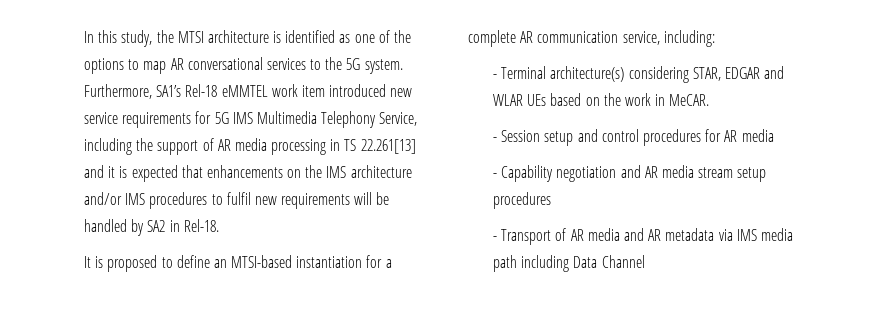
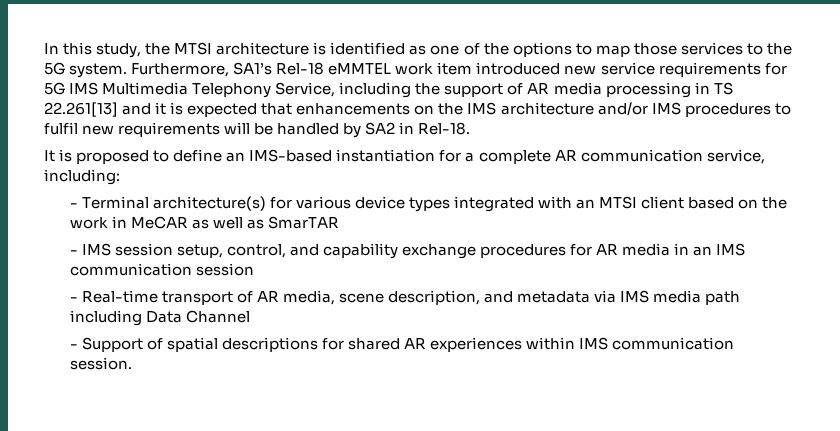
- In this study, the MTSI architecture is identified as one of the options to map AR conversational services to the 5G system.
+ In this study, the MTSI architecture is identified as one of the options to map those services to the 5G system.
- It is proposed to define an MTSI-based instantiation for a complete AR communication service, including:
+ It is proposed to define an IMS-based instantiation for a complete AR communication service, including:
- - Terminal architecture(s) considering STAR, EDGAR and WLAR UEs based on the work in MeCAR.
- - Session setup and control procedures for AR media
- - Capability negotiation and AR media stream setup procedures
- - Transport of AR media and AR metadata via IMS media path including Data Channel
+ - Terminal architecture(s) for various device types integrated with an MTSI client based on the work in MeCAR as well as SmarTAR
+ - IMS session setup, control, and capability exchange procedures for AR media in an IMS communication session
+ - Real-time transport of AR media, scene description, and metadata via IMS media path including Data Channel
+ - Support of spatial descriptions for shared AR experiences within IMS communication session.

